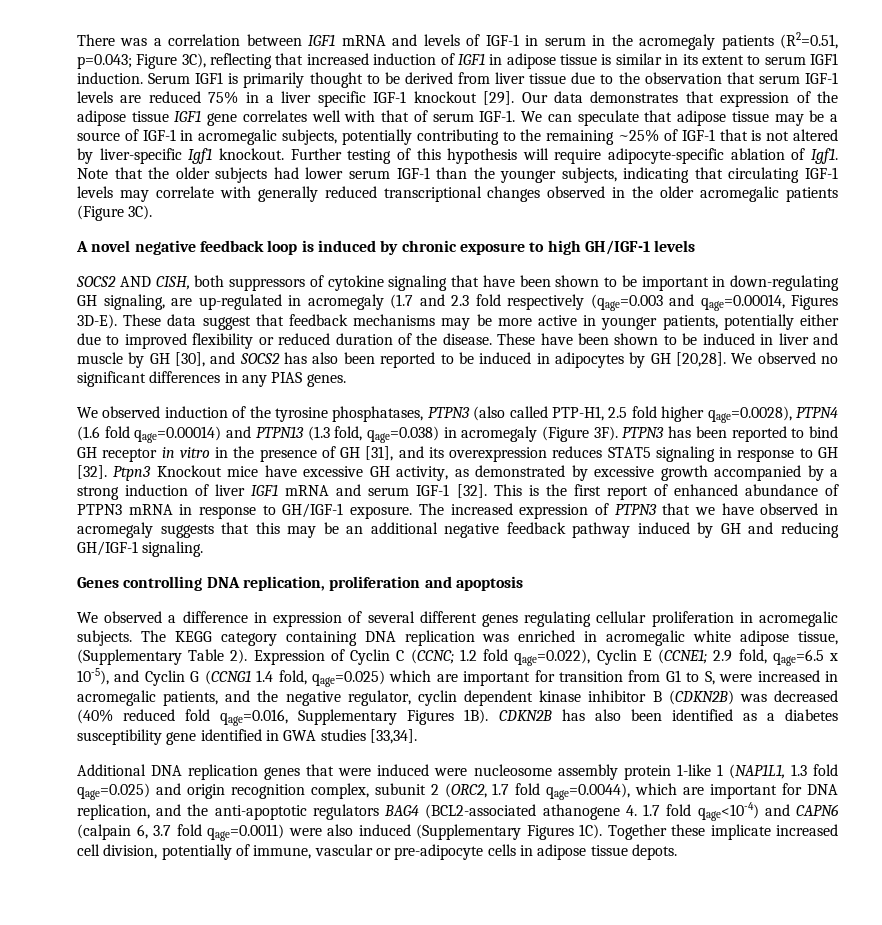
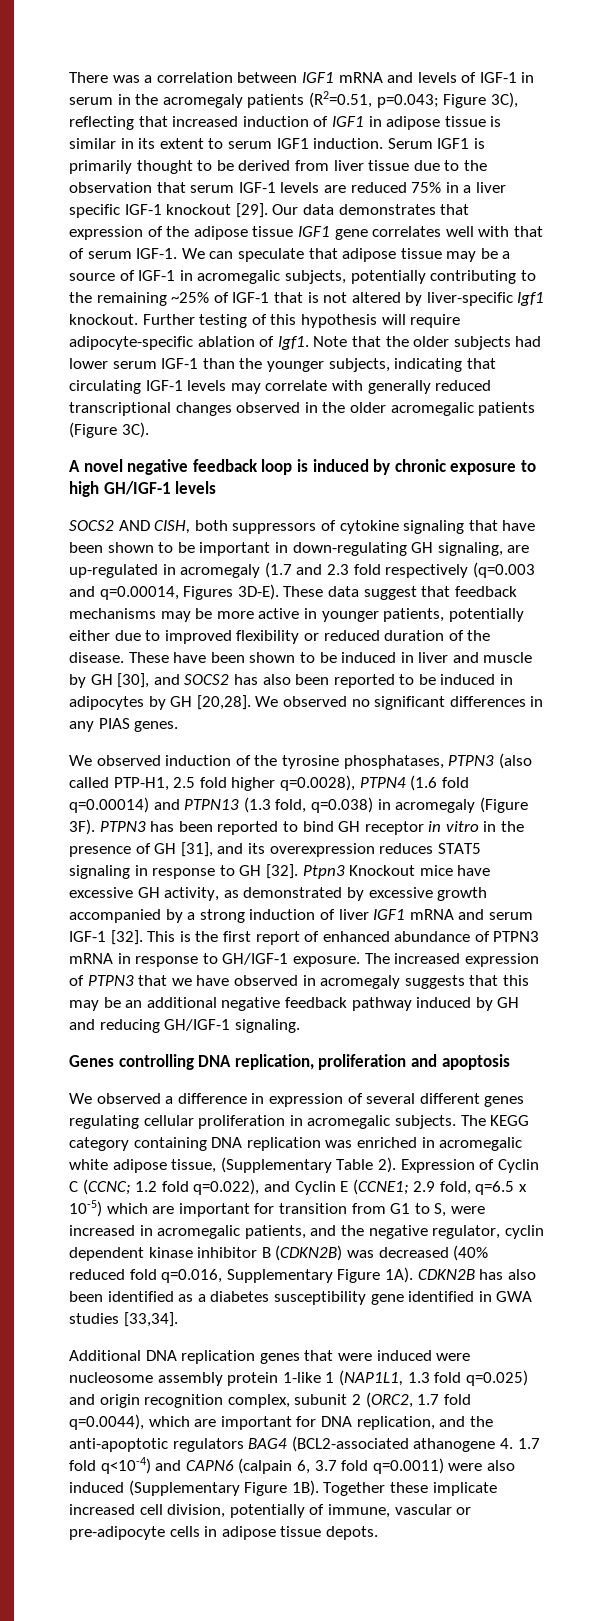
- SOCS2 AND CISH, both suppressors of cytokine signaling that have been shown to be important in down-regulating GH signaling, are up-regulated in acromegaly (1.7 and 2.3 fold respectively (qage=0.003 and qage=0.00014, Figures 3D-E).
+ SOCS2 AND CISH, both suppressors of cytokine signaling that have been shown to be important in down-regulating GH signaling, are up-regulated in acromegaly (1.7 and 2.3 fold respectively (q=0.003 and q=0.00014, Figures 3D-E).
- We observed induction of the tyrosine phosphatases, PTPN3 (also called PTP-H1, 2.5 fold higher qage=0.0028), PTPN4 (1.6 fold qage=0.00014) and PTPN13 (1.3 fold, qage=0.038) in acromegaly (Figure 3F).
+ We observed induction of the tyrosine phosphatases, PTPN3 (also called PTP-H1, 2.5 fold higher q=0.0028), PTPN4 (1.6 fold q=0.00014) and PTPN13 (1.3 fold, q=0.038) in acromegaly (Figure 3F).
- Expression of Cyclin C (CCNC; 1.2 fold qage=0.022), Cyclin E (CCNE1; 2.9 fold, qage=6.5 x 10-5), and Cyclin G (CCNG1 1.4 fold, qage=0.025) which are important for transition from G1 to S, were increased in acromegalic patients, and the negative regulator, cyclin dependent kinase inhibitor B (CDKN2B) was decreased (40% reduced fold qage=0.016, Supplementary Figures 1B).
+ Expression of Cyclin C (CCNC; 1.2 fold q=0.022), and Cyclin E (CCNE1; 2.9 fold, q=6.5 x 10-5) which are important for transition from G1 to S, were increased in acromegalic patients, and the negative regulator, cyclin dependent kinase inhibitor B (CDKN2B) was decreased (40% reduced fold q=0.016, Supplementary Figure 1A).
- Additional DNA replication genes that were induced were nucleosome assembly protein 1-like 1 (NAP1L1, 1.3 fold qage=0.025) and origin recognition complex, subunit 2 (ORC2, 1.7 fold qage=0.0044), which are important for DNA replication, and the anti-apoptotic regulators BAG4 (BCL2-associated athanogene 4. 1.7 fold qage<10-4) and CAPN6 (calpain 6, 3.7 fold qage=0.0011) were also induced (Supplementary Figures 1C).
+ Additional DNA replication genes that were induced were nucleosome assembly protein 1-like 1 (NAP1L1, 1.3 fold q=0.025) and origin recognition complex, subunit 2 (ORC2, 1.7 fold q=0.0044), which are important for DNA replication, and the anti-apoptotic regulators BAG4 (BCL2-associated athanogene 4. 1.7 fold q<10-4) and CAPN6 (calpain 6, 3.7 fold q=0.0011) were also induced (Supplementary Figure 1B).

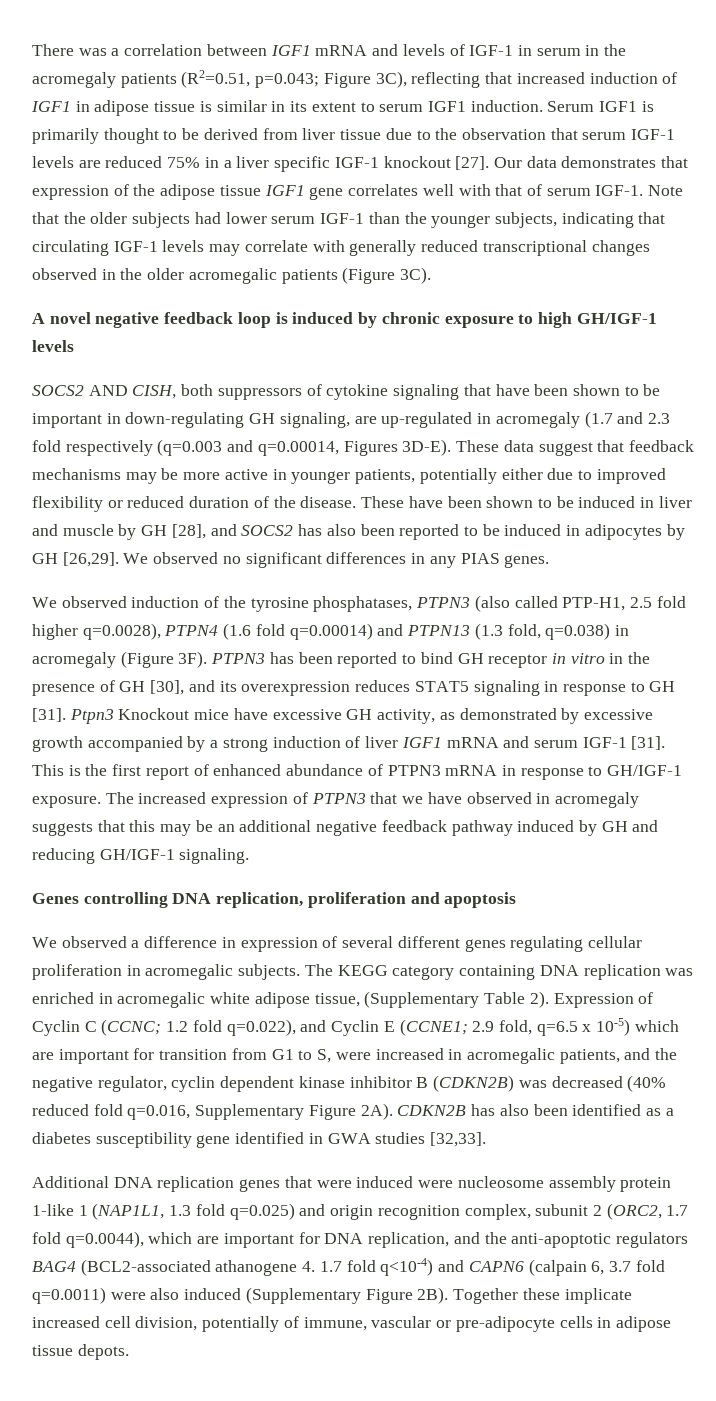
- Serum IGF1 is primarily thought to be derived from liver tissue due to the observation that serum IGF-1 levels are reduced 75% in a liver specific IGF-1 knockout [29].
+ Serum IGF1 is primarily thought to be derived from liver tissue due to the observation that serum IGF-1 levels are reduced 75% in a liver specific IGF-1 knockout [27].
- We can speculate that adipose tissue may be a source of IGF-1 in acromegalic subjects, potentially contributing to the remaining ~25% of IGF-1 that is not altered by liver-specific Igf1 knockout. Further testing of this hypothesis will require adipocyte-specific ablation of Igf1.
- These have been shown to be induced in liver and muscle by GH [30], and SOCS2 has also been reported to be induced in adipocytes by GH [20,28].
+ These have been shown to be induced in liver and muscle by GH [28], and SOCS2 has also been reported to be induced in adipocytes by GH [26,29].
- PTPN3 has been reported to bind GH receptor in vitro in the presence of GH [31], and its overexpression reduces STAT5 signaling in response to GH [32].
+ PTPN3 has been reported to bind GH receptor in vitro in the presence of GH [30], and its overexpression reduces STAT5 signaling in response to GH [31].
- Ptpn3 Knockout mice have excessive GH activity, as demonstrated by excessive growth accompanied by a strong induction of liver IGF1 mRNA and serum IGF-1 [32].
+ Ptpn3 Knockout mice have excessive GH activity, as demonstrated by excessive growth accompanied by a strong induction of liver IGF1 mRNA and serum IGF-1 [31].
- Expression of Cyclin C (CCNC; 1.2 fold q=0.022), and Cyclin E (CCNE1; 2.9 fold, q=6.5 x 10-5) which are important for transition from G1 to S, were increased in acromegalic patients, and the negative regulator, cyclin dependent kinase inhibitor B (CDKN2B) was decreased (40% reduced fold q=0.016, Supplementary Figure 1A).
+ Expression of Cyclin C (CCNC; 1.2 fold q=0.022), and Cyclin E (CCNE1; 2.9 fold, q=6.5 x 10-5) which are important for transition from G1 to S, were increased in acromegalic patients, and the negative regulator, cyclin dependent kinase inhibitor B (CDKN2B) was decreased (40% reduced fold q=0.016, Supplementary Figure 2A).
- CDKN2B has also been identified as a diabetes susceptibility gene identified in GWA studies [33,34].
+ CDKN2B has also been identified as a diabetes susceptibility gene identified in GWA studies [32,33].
- Additional DNA replication genes that were induced were nucleosome assembly protein 1-like 1 (NAP1L1, 1.3 fold q=0.025) and origin recognition complex, subunit 2 (ORC2, 1.7 fold q=0.0044), which are important for DNA replication, and the anti-apoptotic regulators BAG4 (BCL2-associated athanogene 4. 1.7 fold q<10-4) and CAPN6 (calpain 6, 3.7 fold q=0.0011) were also induced (Supplementary Figure 1B).
+ Additional DNA replication genes that were induced were nucleosome assembly protein 1-like 1 (NAP1L1, 1.3 fold q=0.025) and origin recognition complex, subunit 2 (ORC2, 1.7 fold q=0.0044), which are important for DNA replication, and the anti-apoptotic regulators BAG4 (BCL2-associated athanogene 4. 1.7 fold q<10-4) and CAPN6 (calpain 6, 3.7 fold q=0.0011) were also induced (Supplementary Figure 2B).

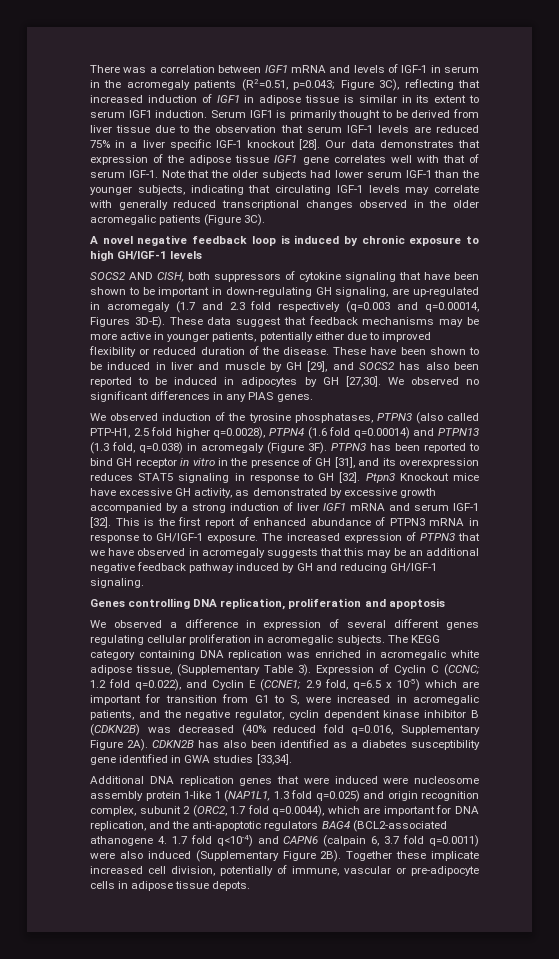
- Serum IGF1 is primarily thought to be derived from liver tissue due to the observation that serum IGF-1 levels are reduced 75% in a liver specific IGF-1 knockout [27].
+ Serum IGF1 is primarily thought to be derived from liver tissue due to the observation that serum IGF-1 levels are reduced 75% in a liver specific IGF-1 knockout [28].
- These have been shown to be induced in liver and muscle by GH [28], and SOCS2 has also been reported to be induced in adipocytes by GH [26,29].
+ These have been shown to be induced in liver and muscle by GH [29], and SOCS2 has also been reported to be induced in adipocytes by GH [27,30].
- PTPN3 has been reported to bind GH receptor in vitro in the presence of GH [30], and its overexpression reduces STAT5 signaling in response to GH [31].
+ PTPN3 has been reported to bind GH receptor in vitro in the presence of GH [31], and its overexpression reduces STAT5 signaling in response to GH [32].
- Ptpn3 Knockout mice have excessive GH activity, as demonstrated by excessive growth accompanied by a strong induction of liver IGF1 mRNA and serum IGF-1 [31].
+ Ptpn3 Knockout mice have excessive GH activity, as demonstrated by excessive growth accompanied by a strong induction of liver IGF1 mRNA and serum IGF-1 [32].
- The KEGG category containing DNA replication was enriched in acromegalic white adipose tissue, (Supplementary Table 2).
+ The KEGG category containing DNA replication was enriched in acromegalic white adipose tissue, (Supplementary Table 3).
- CDKN2B has also been identified as a diabetes susceptibility gene identified in GWA studies [32,33].
+ CDKN2B has also been identified as a diabetes susceptibility gene identified in GWA studies [33,34].

